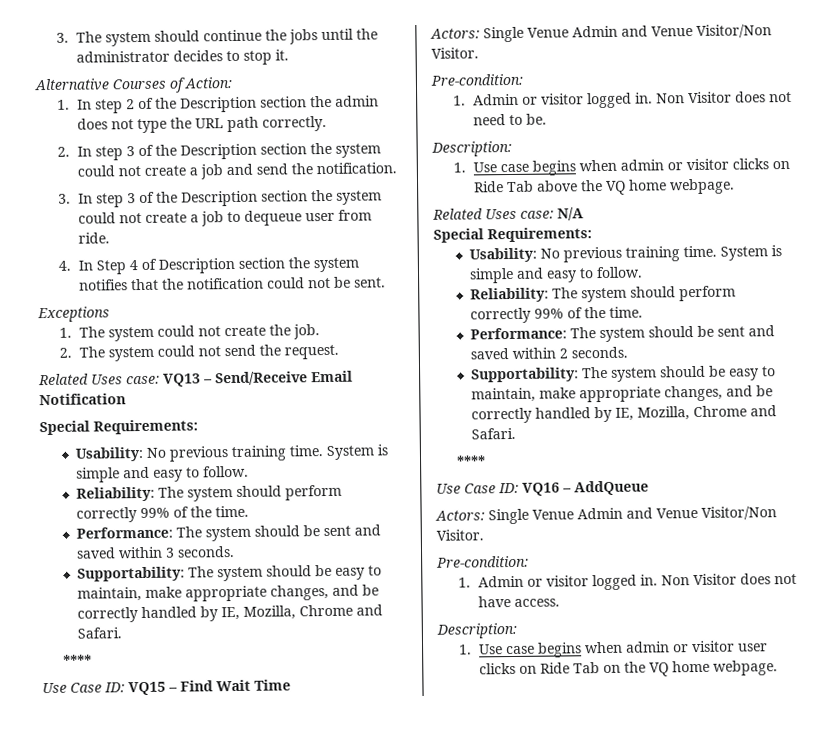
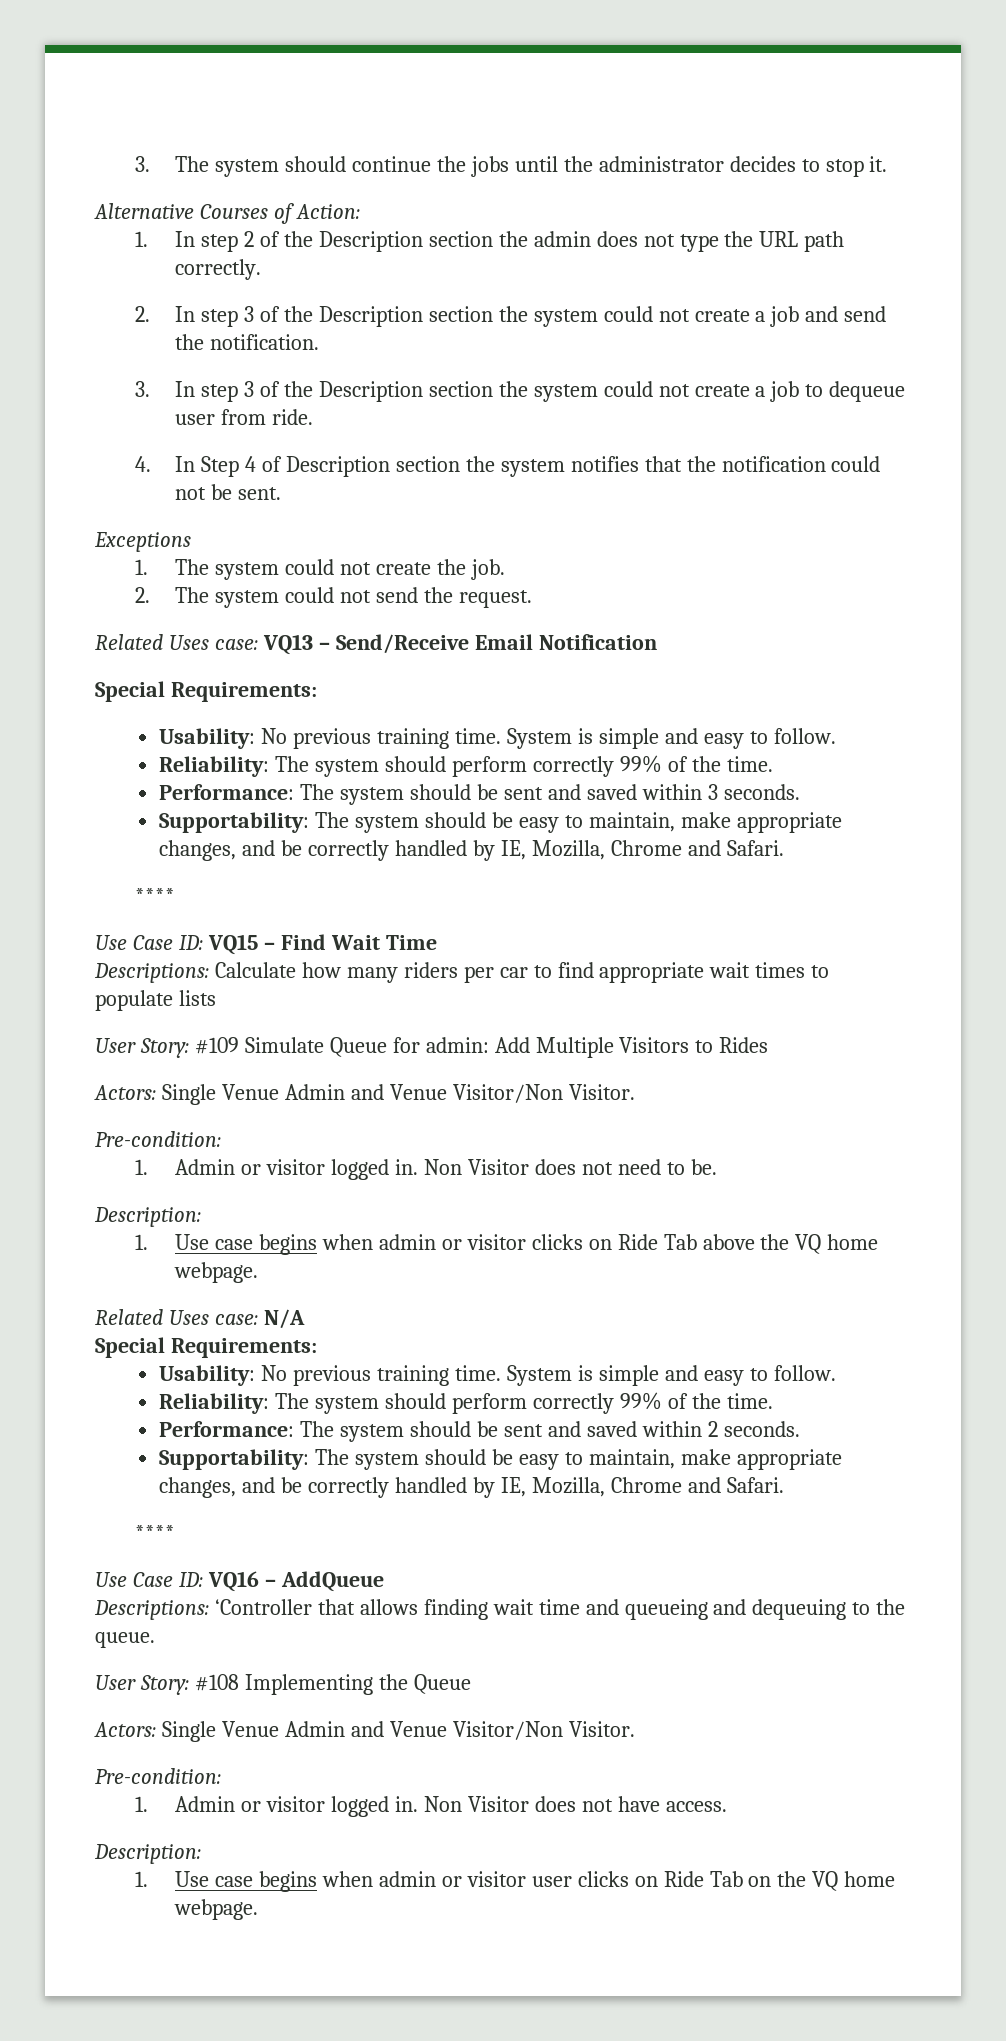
+ Descriptions: Calculate how many riders per car to find appropriate wait times to populate lists
+ User Story: #109 Simulate Queue for admin: Add Multiple Visitors to Rides
+ Descriptions: ‘Controller that allows finding wait time and queueing and dequeuing to the queue.
+ User Story: #108 Implementing the Queue

